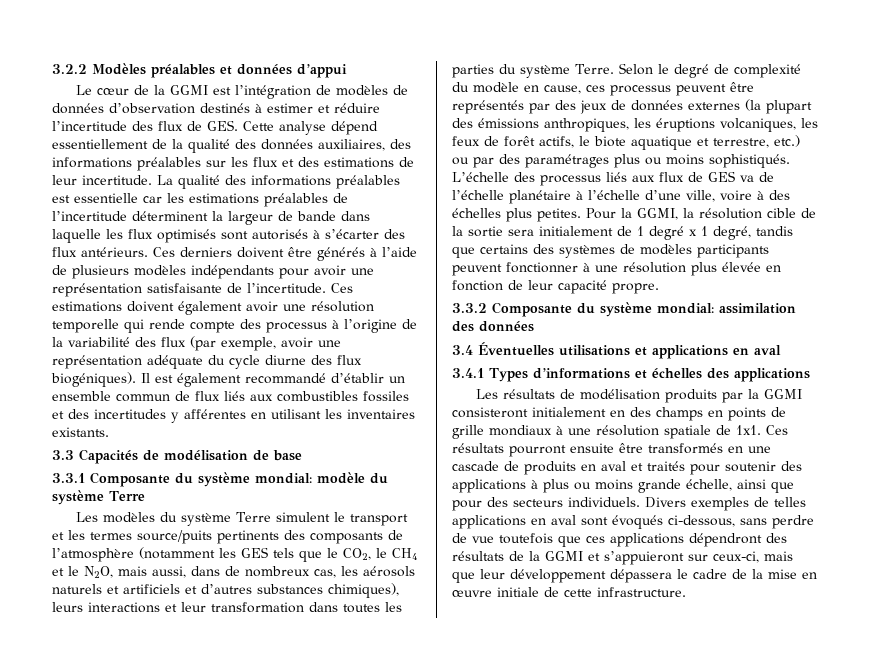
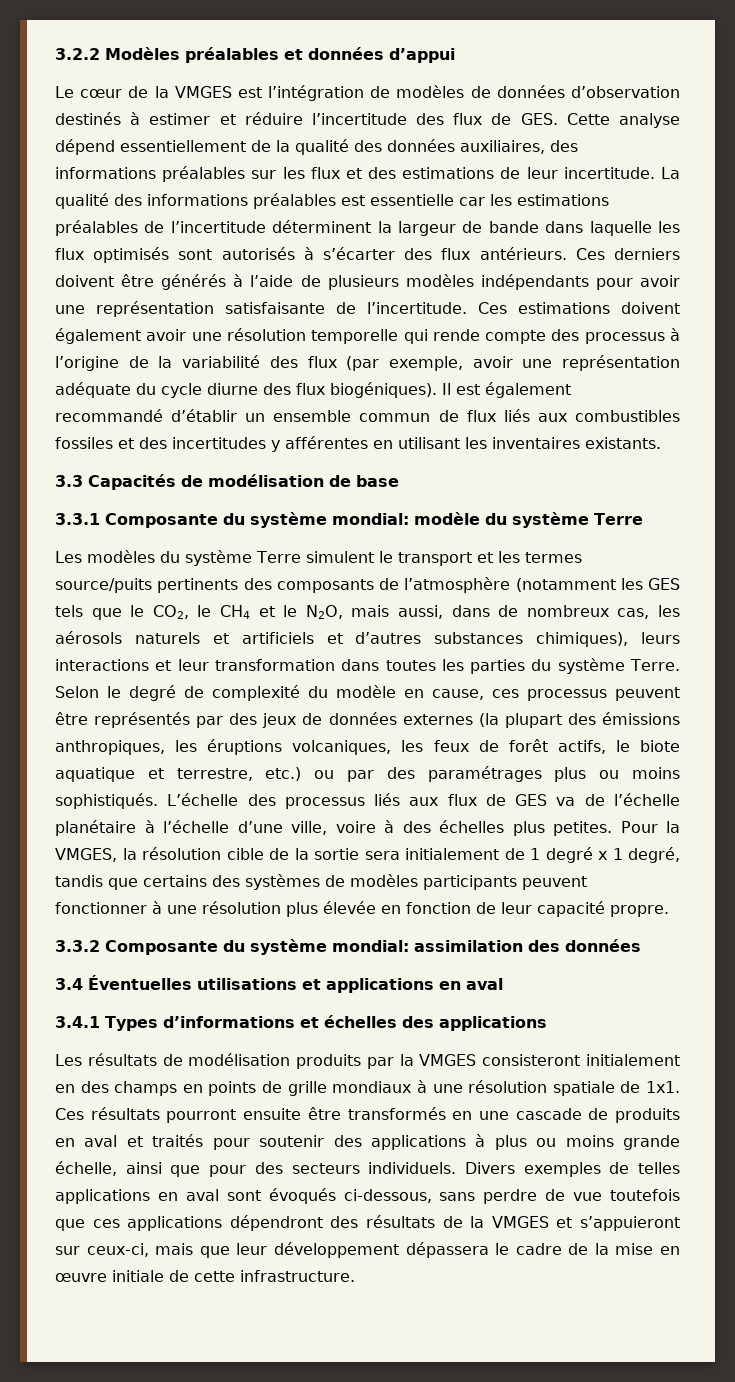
- Le cœur de la GGMI est l’intégration de modèles de données d’observation destinés à estimer et réduire l’incertitude des flux de GES. Cette analyse dépend essentiellement de la qualité des données auxiliaires, des informations préalables sur les flux et des estimations de leur incertitude.
+ Le cœur de la VMGES est l’intégration de modèles de données d’observation destinés à estimer et réduire l’incertitude des flux de GES. Cette analyse dépend essentiellement de la qualité des données auxiliaires, des informations préalables sur les flux et des estimations de leur incertitude.
- Pour la GGMI, la résolution cible de la sortie sera initialement de 1 degré x 1 degré, tandis que certains des systèmes de modèles participants peuvent fonctionner à une résolution plus élevée en fonction de leur capacité propre.
+ Pour la VMGES, la résolution cible de la sortie sera initialement de 1 degré x 1 degré, tandis que certains des systèmes de modèles participants peuvent fonctionner à une résolution plus élevée en fonction de leur capacité propre.
- Les résultats de modélisation produits par la GGMI consisteront initialement en des champs en points de grille mondiaux à une résolution spatiale de 1x1.
+ Les résultats de modélisation produits par la VMGES consisteront initialement en des champs en points de grille mondiaux à une résolution spatiale de 1x1.
- Divers exemples de telles applications en aval sont évoqués ci-dessous, sans perdre de vue toutefois que ces applications dépendront des résultats de la GGMI et s’appuieront sur ceux-ci, mais que leur développement dépassera le cadre de la mise en œuvre initiale de cette infrastructure.
+ Divers exemples de telles applications en aval sont évoqués ci-dessous, sans perdre de vue toutefois que ces applications dépendront des résultats de la VMGES et s’appuieront sur ceux-ci, mais que leur développement dépassera le cadre de la mise en œuvre initiale de cette infrastructure.

